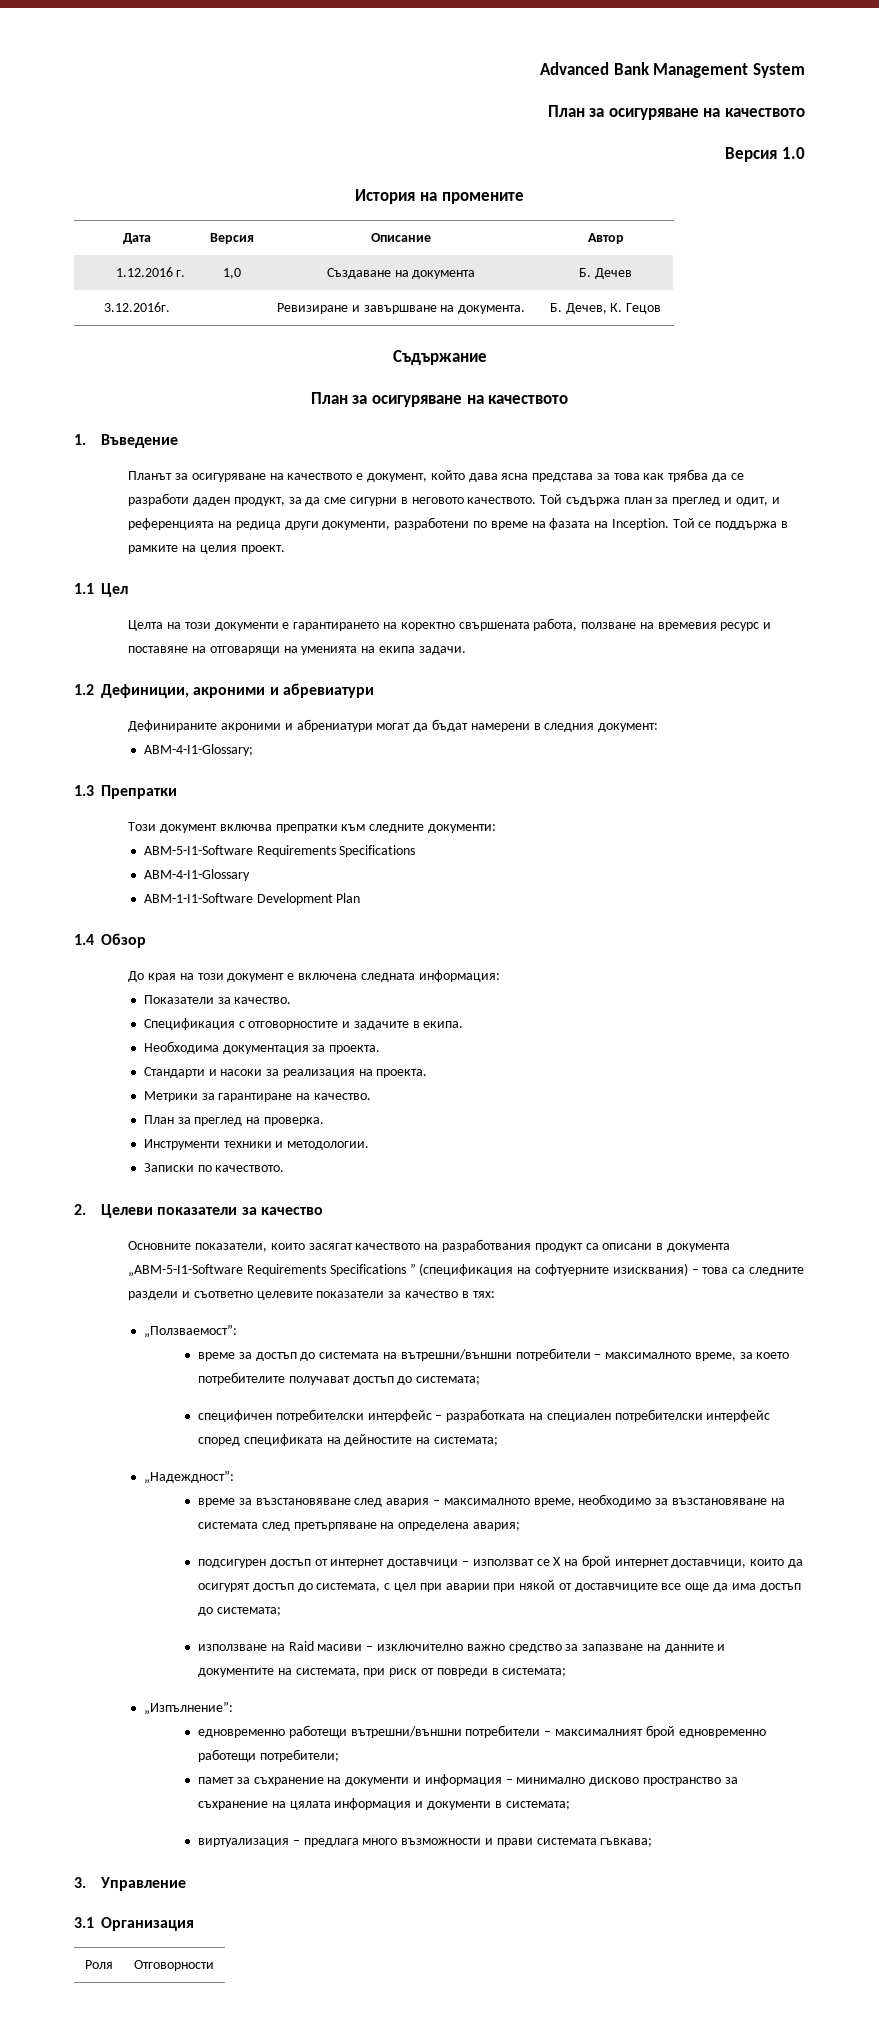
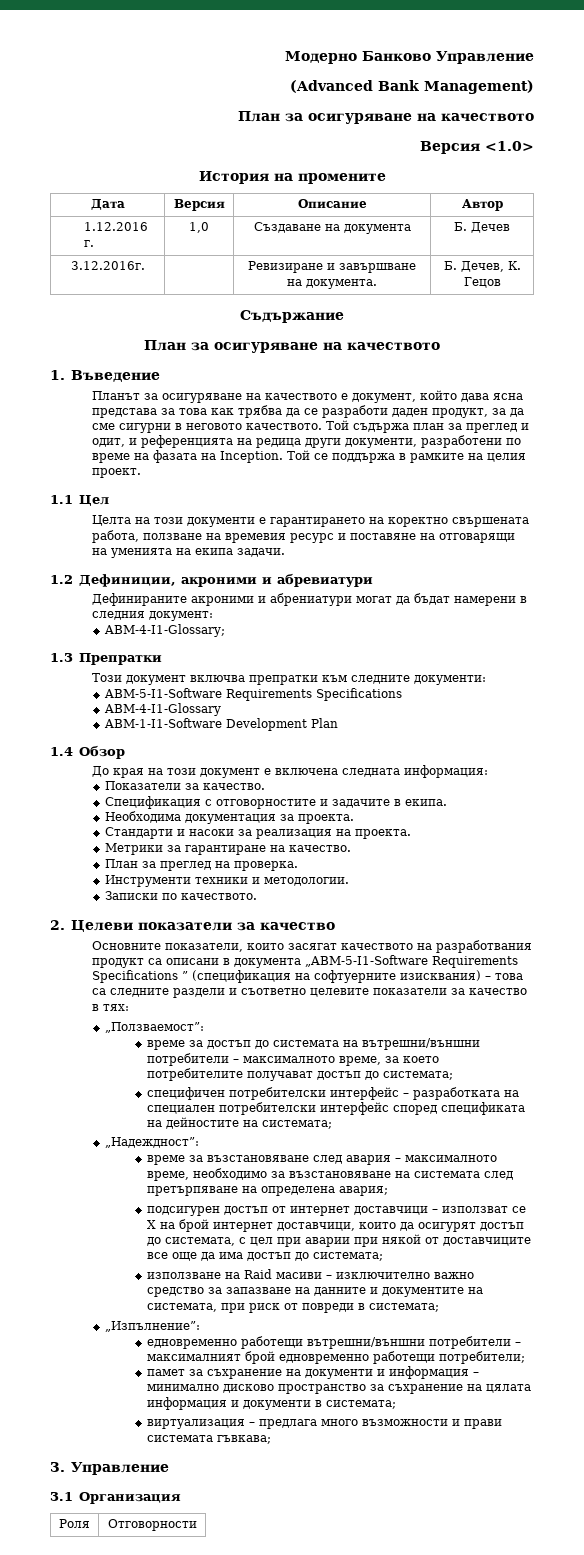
- Advanced Bank Management System
+ Модерно Банково Управление
+ (Advanced Bank Management)
- Версия 1.0
+ Версия <1.0>

